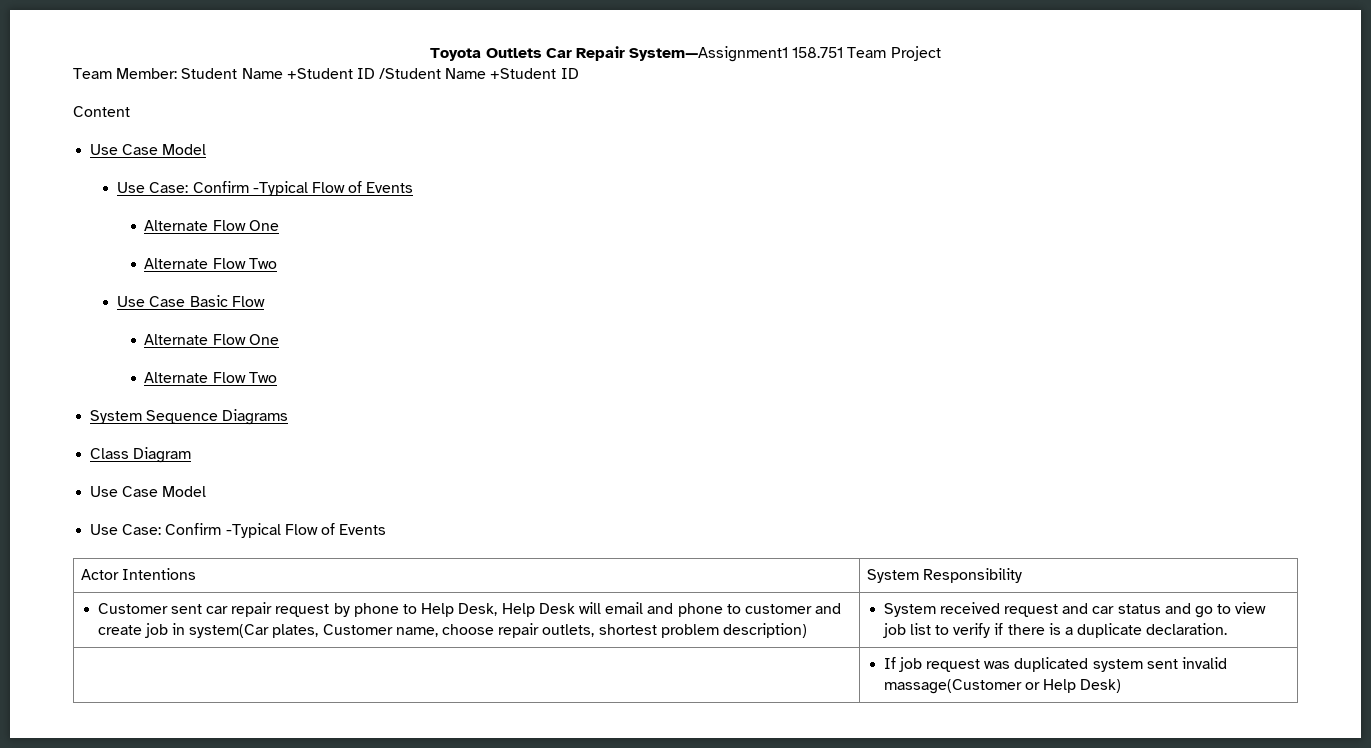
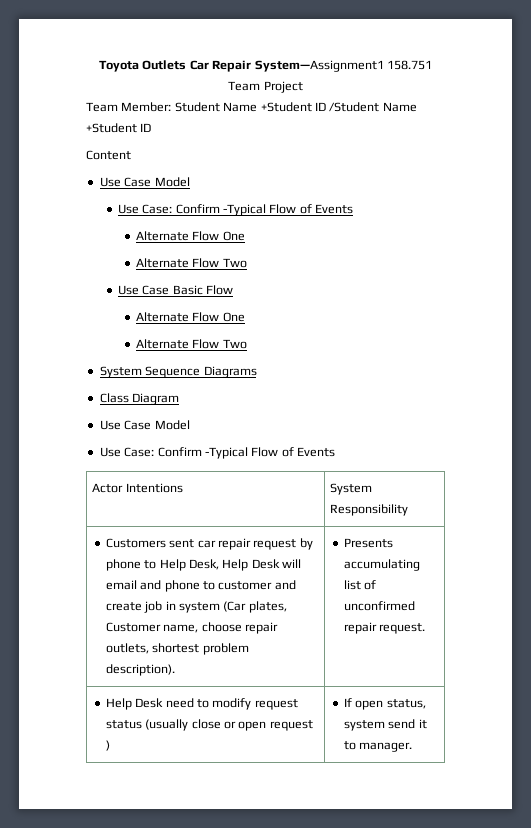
- Customer sent car repair request by phone to Help Desk, Help Desk will email and phone to customer and create job in system(Car plates, Customer name, choose repair outlets, shortest problem description) | System received request and car status and go to view job list to verify if there is a duplicate declaration.
- | If job request was duplicated system sent invalid massage(Customer or Help Desk)
+ Customers sent car repair request by phone to Help Desk, Help Desk will email and phone to customer and create job in system (Car plates, Customer name, choose repair outlets, shortest problem description). | Presents accumulating list of unconfirmed repair request.
+ Help Desk need to modify request status (usually close or open request ) | If open status, system send it to manager.

